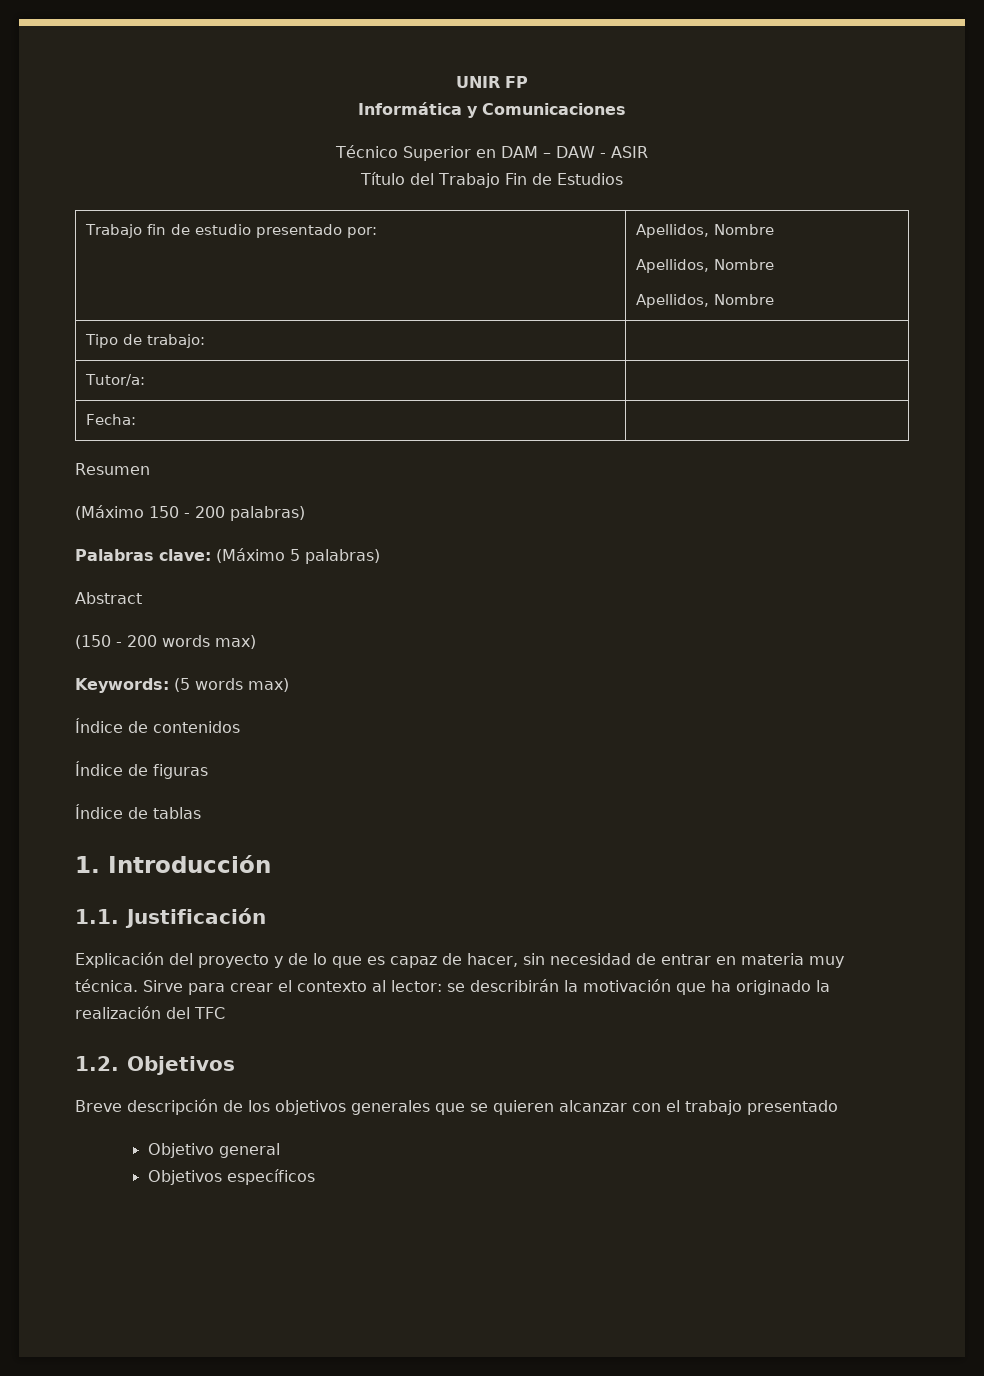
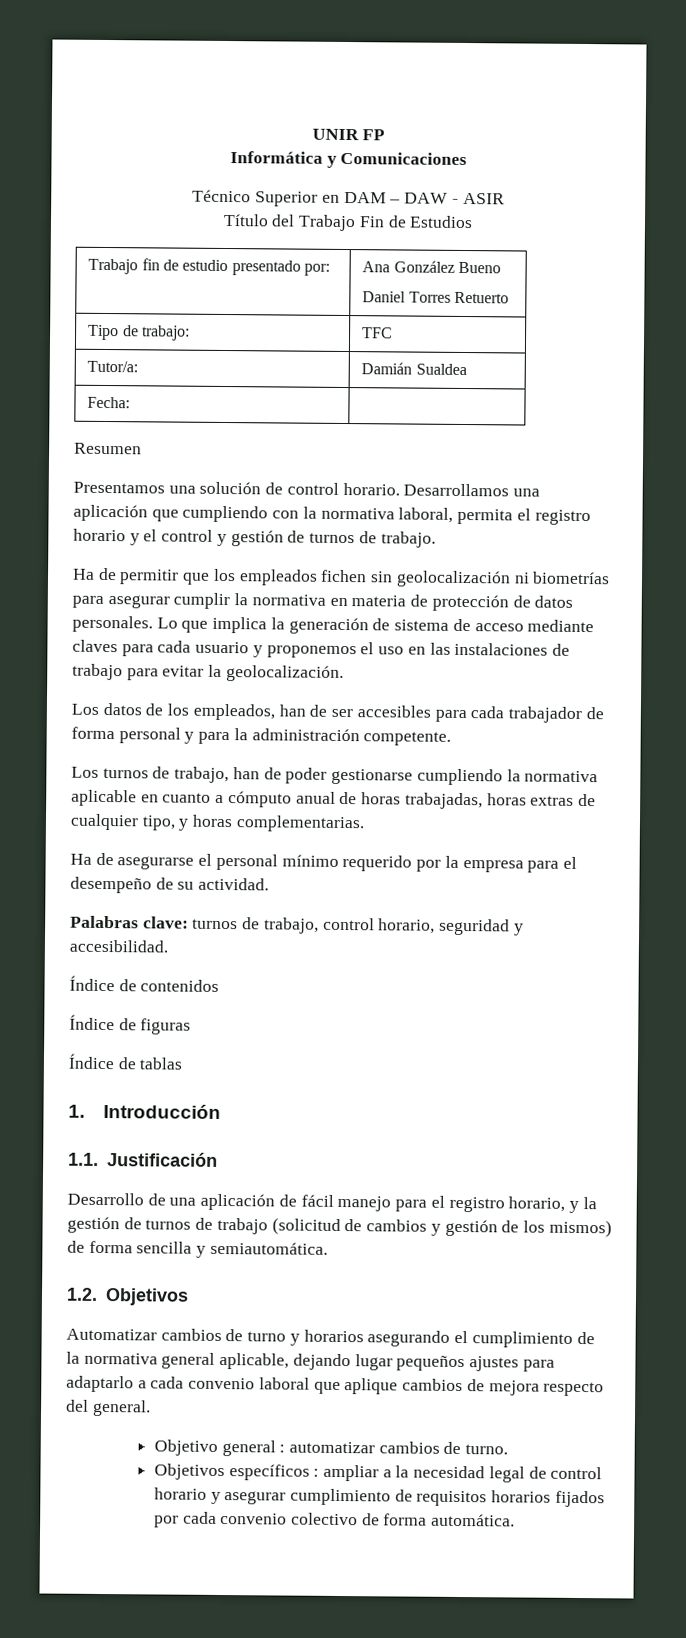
- Trabajo fin de estudio presentado por: | Apellidos, Nombre
- Apellidos, Nombre
- Apellidos, Nombre
+ Trabajo fin de estudio presentado por: | Ana González Bueno
+ Daniel Torres Retuerto
- Tipo de trabajo: |
+ Tipo de trabajo: | TFC
- Tutor/a: |
+ Tutor/a: | Damián Sualdea
- (Máximo 150 - 200 palabras)
- Palabras clave: (Máximo 5 palabras)
- Abstract
- (150 - 200 words max)
- Keywords: (5 words max)
+ Presentamos una solución de control horario. Desarrollamos una aplicación que cumpliendo con la normativa laboral, permita el registro horario y el control y gestión de turnos de trabajo.
+ Ha de permitir que los empleados fichen sin geolocalización ni biometrías para asegurar cumplir la normativa en materia de protección de datos personales. Lo que implica la generación de sistema de acceso mediante claves para cada usuario y proponemos el uso en las instalaciones de trabajo para evitar la geolocalización.
+ Los datos de los empleados, han de ser accesibles para cada trabajador de forma personal y para la administración competente.
+ Los turnos de trabajo, han de poder gestionarse cumpliendo la normativa aplicable en cuanto a cómputo anual de horas trabajadas, horas extras de cualquier tipo, y horas complementarias.
+ Ha de asegurarse el personal mínimo requerido por la empresa para el desempeño de su actividad.
+ Palabras clave: turnos de trabajo, control horario, seguridad y accesibilidad.
- Explicación del proyecto y de lo que es capaz de hacer, sin necesidad de entrar en materia muy técnica. Sirve para crear el contexto al lector: se describirán la motivación que ha originado la realización del TFC
+ Desarrollo de una aplicación de fácil manejo para el registro horario, y la gestión de turnos de trabajo (solicitud de cambios y gestión de los mismos) de forma sencilla y semiautomática.
  1.2. Objetivos
- Breve descripción de los objetivos generales que se quieren alcanzar con el trabajo presentado
- Objetivo general
- Objetivos específicos
+ Automatizar cambios de turno y horarios asegurando el cumplimiento de la normativa general aplicable, dejando lugar pequeños ajustes para adaptarlo a cada convenio laboral que aplique cambios de mejora respecto del general.
+ Objetivo general : automatizar cambios de turno.
+ Objetivos específicos : ampliar a la necesidad legal de control horario y asegurar cumplimiento de requisitos horarios fijados por cada convenio colectivo de forma automática.

